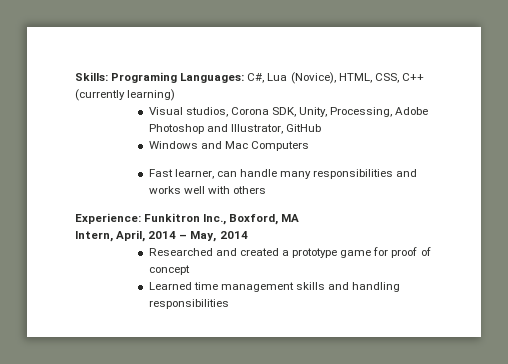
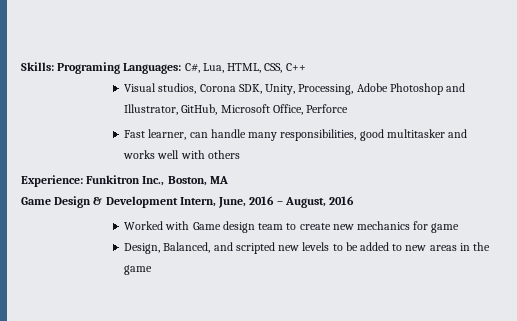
- Skills: Programing Languages: C#, Lua (Novice), HTML, CSS, C++ (currently learning)
+ Skills: Programing Languages: C#, Lua, HTML, CSS, C++
- Visual studios, Corona SDK, Unity, Processing, Adobe Photoshop and Illustrator, GitHub
- Windows and Mac Computers
+ Visual studios, Corona SDK, Unity, Processing, Adobe Photoshop and Illustrator, GitHub, Microsoft Office, Perforce
- Fast learner, can handle many responsibilities and works well with others
+ Fast learner, can handle many responsibilities, good multitasker and works well with others
- Experience: Funkitron Inc., Boxford, MA
+ Experience: Funkitron Inc., Boston, MA
- Intern, April, 2014 – May, 2014
- Researched and created a prototype game for proof of concept
- Learned time management skills and handling responsibilities
+ Game Design & Development Intern, June, 2016 – August, 2016
+ Worked with Game design team to create new mechanics for game
+ Design, Balanced, and scripted new levels to be added to new areas in the game

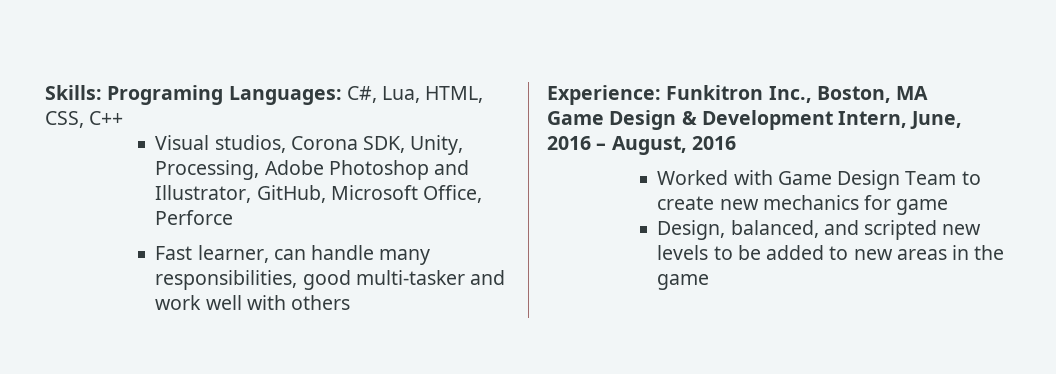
- Fast learner, can handle many responsibilities, good multitasker and works well with others
+ Fast learner, can handle many responsibilities, good multi-tasker and work well with others
- Worked with Game design team to create new mechanics for game
+ Worked with Game Design Team to create new mechanics for game
- Design, Balanced, and scripted new levels to be added to new areas in the game
+ Design, balanced, and scripted new levels to be added to new areas in the game

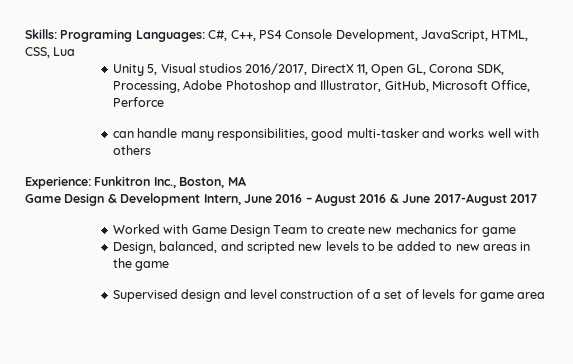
- Skills: Programing Languages: C#, Lua, HTML, CSS, C++
- Visual studios, Corona SDK, Unity, Processing, Adobe Photoshop and Illustrator, GitHub, Microsoft Office, Perforce
+ Skills: Programing Languages: C#, C++, PS4 Console Development, JavaScript, HTML, CSS, Lua
+ Unity 5, Visual studios 2016/2017, DirectX 11, Open GL, Corona SDK, Processing, Adobe Photoshop and Illustrator, GitHub, Microsoft Office, Perforce
- Fast learner, can handle many responsibilities, good multi-tasker and work well with others
+ can handle many responsibilities, good multi-tasker and works well with others
- Game Design & Development Intern, June, 2016 – August, 2016
+ Game Design & Development Intern, June 2016 – August 2016 & June 2017-August 2017
+ Supervised design and level construction of a set of levels for game area

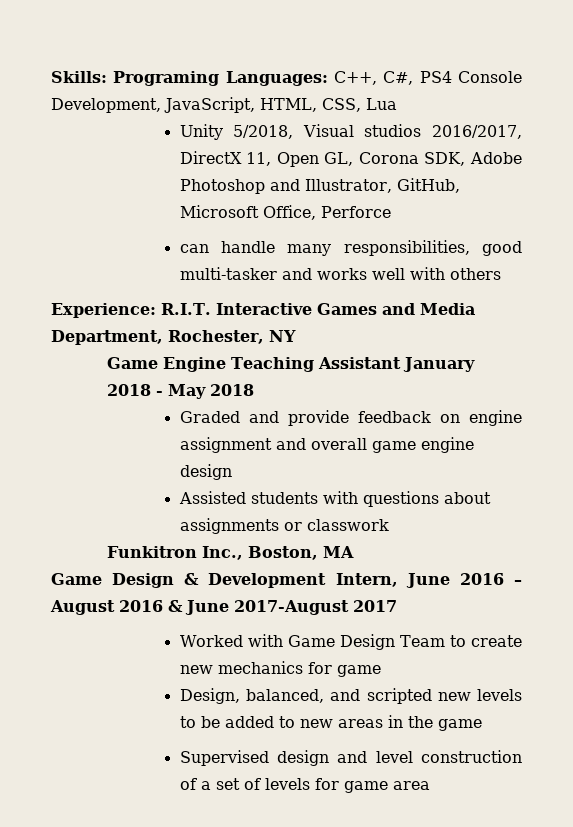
- Skills: Programing Languages: C#, C++, PS4 Console Development, JavaScript, HTML, CSS, Lua
+ Skills: Programing Languages: C++, C#, PS4 Console Development, JavaScript, HTML, CSS, Lua
- Unity 5, Visual studios 2016/2017, DirectX 11, Open GL, Corona SDK, Processing, Adobe Photoshop and Illustrator, GitHub, Microsoft Office, Perforce
+ Unity 5/2018, Visual studios 2016/2017, DirectX 11, Open GL, Corona SDK, Adobe Photoshop and Illustrator, GitHub, Microsoft Office, Perforce
- Experience: Funkitron Inc., Boston, MA
+ Experience: R.I.T. Interactive Games and Media Department, Rochester, NY
+ Game Engine Teaching Assistant January 2018 - May 2018
+ Graded and provide feedback on engine assignment and overall game engine design
+ Assisted students with questions about assignments or classwork
+ Funkitron Inc., Boston, MA

